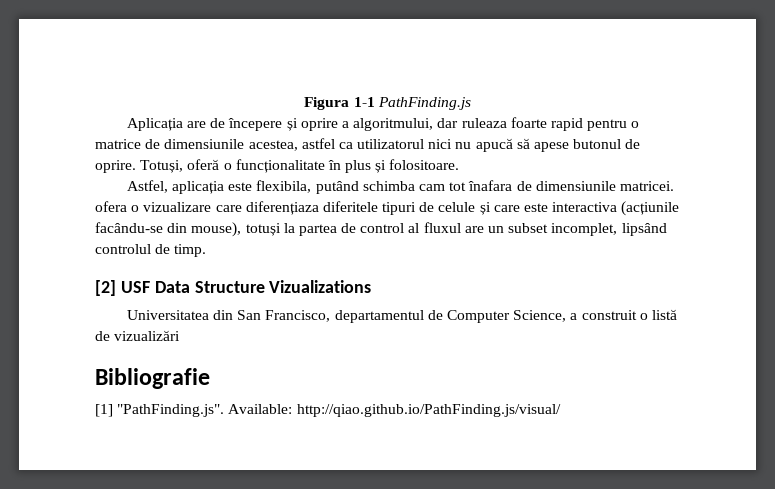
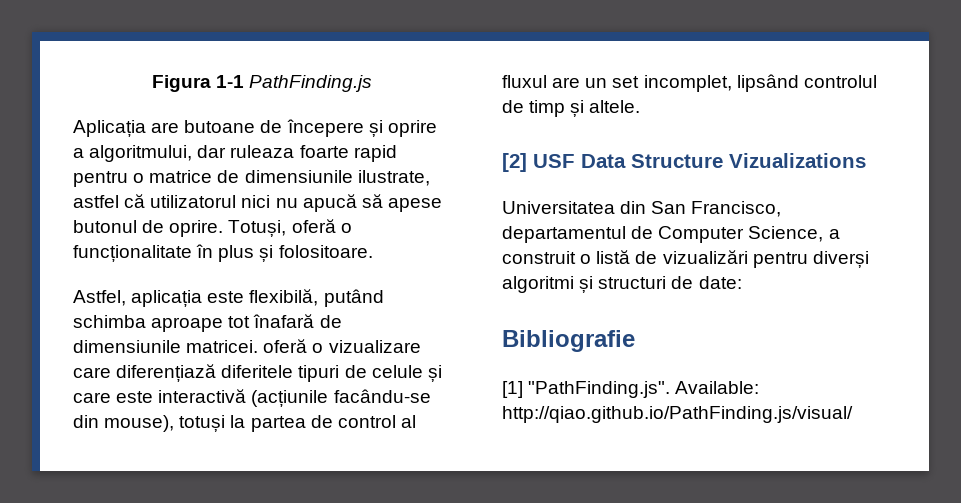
- Aplicația are de începere și oprire a algoritmului, dar ruleaza foarte rapid pentru o matrice de dimensiunile acestea, astfel ca utilizatorul nici nu apucă să apese butonul de oprire.
+ Aplicația are butoane de începere și oprire a algoritmului, dar ruleaza foarte rapid pentru o matrice de dimensiunile ilustrate, astfel că utilizatorul nici nu apucă să apese butonul de oprire.
- Astfel, aplicația este flexibila, putând schimba cam tot înafara de dimensiunile matricei. ofera o vizualizare care diferențiaza diferitele tipuri de celule și care este interactiva (acțiunile facându-se din mouse), totuși la partea de control al fluxul are un subset incomplet, lipsând controlul de timp.
+ Astfel, aplicația este flexibilă, putând schimba aproape tot înafară de dimensiunile matricei. oferă o vizualizare care diferențiază diferitele tipuri de celule și care este interactivă (acțiunile facându-se din mouse), totuși la partea de control al fluxul are un set incomplet, lipsând controlul de timp și altele.
- Universitatea din San Francisco, departamentul de Computer Science, a construit o listă de vizualizări
+ Universitatea din San Francisco, departamentul de Computer Science, a construit o listă de vizualizări pentru diverși algoritmi și structuri de date:

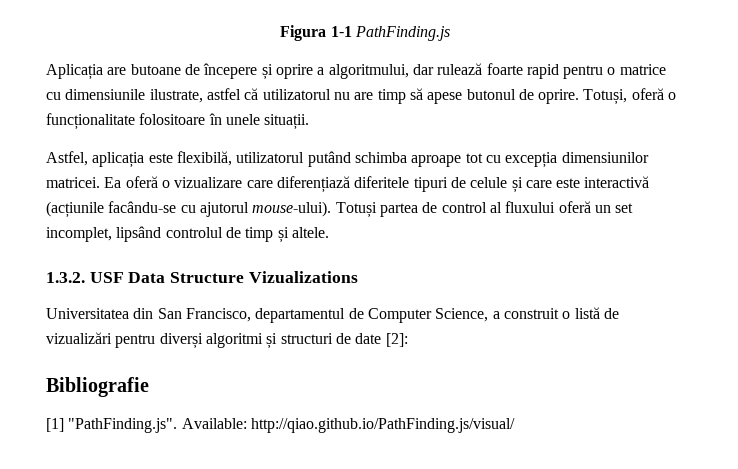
- Aplicația are butoane de începere și oprire a algoritmului, dar ruleaza foarte rapid pentru o matrice de dimensiunile ilustrate, astfel că utilizatorul nici nu apucă să apese butonul de oprire.
+ Aplicația are butoane de începere și oprire a algoritmului, dar rulează foarte rapid pentru o matrice cu dimensiunile ilustrate, astfel că utilizatorul nu are timp să apese butonul de oprire.
- Totuși, oferă o funcționalitate în plus și folositoare.
+ Totuși, oferă o funcționalitate folositoare în unele situații.
- Astfel, aplicația este flexibilă, putând schimba aproape tot înafară de dimensiunile matricei. oferă o vizualizare care diferențiază diferitele tipuri de celule și care este interactivă (acțiunile facându-se din mouse), totuși la partea de control al fluxul are un set incomplet, lipsând controlul de timp și altele.
+ Astfel, aplicația este flexibilă, utilizatorul putând schimba aproape tot cu excepția dimensiunilor matricei. Ea oferă o vizualizare care diferențiază diferitele tipuri de celule și care este interactivă (acțiunile facându-se cu ajutorul mouse-ului). Totuși partea de control al fluxului oferă un set incomplet, lipsând controlul de timp și altele.
- [2] USF Data Structure Vizualizations
+ 1.3.2. USF Data Structure Vizualizations
- Universitatea din San Francisco, departamentul de Computer Science, a construit o listă de vizualizări pentru diverși algoritmi și structuri de date:
+ Universitatea din San Francisco, departamentul de Computer Science, a construit o listă de vizualizări pentru diverși algoritmi și structuri de date [2]:

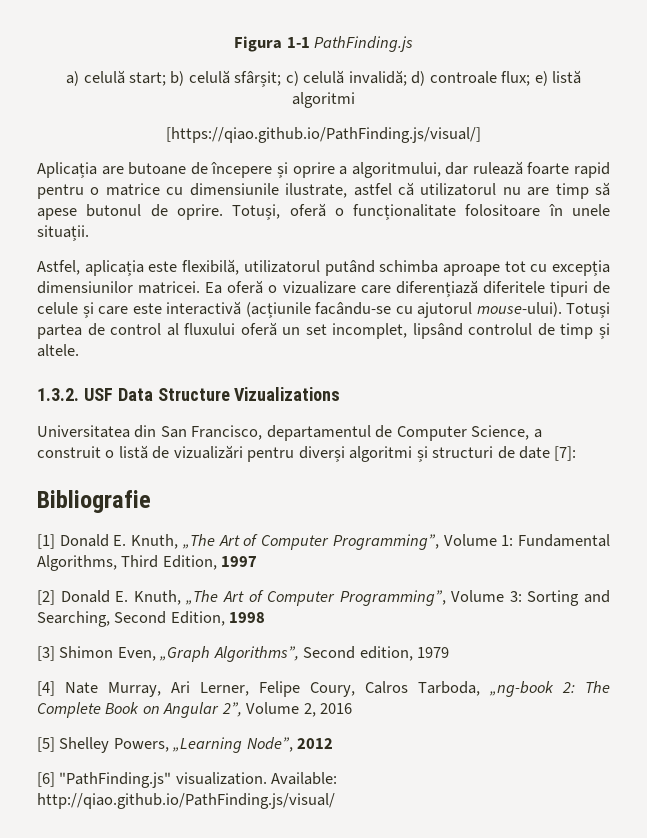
+ a) celulă start; b) celulă sfârșit; c) celulă invalidă; d) controale flux; e) listă algoritmi
+ [https://qiao.github.io/PathFinding.js/visual/]
- Universitatea din San Francisco, departamentul de Computer Science, a construit o listă de vizualizări pentru diverși algoritmi și structuri de date [2]:
+ Universitatea din San Francisco, departamentul de Computer Science, a construit o listă de vizualizări pentru diverși algoritmi și structuri de date [7]:
- [1] "PathFinding.js". Available: http://qiao.github.io/PathFinding.js/visual/
+ [1] Donald E. Knuth, „The Art of Computer Programming”, Volume 1: Fundamental Algorithms, Third Edition, 1997
+ [2] Donald E. Knuth, „The Art of Computer Programming”, Volume 3: Sorting and Searching, Second Edition, 1998
+ [3] Shimon Even, „Graph Algorithms”, Second edition, 1979
+ [4] Nate Murray, Ari Lerner, Felipe Coury, Calros Tarboda, „ng-book 2: The Complete Book on Angular 2”, Volume 2, 2016
+ [5] Shelley Powers, „Learning Node”, 2012
+ [6] "PathFinding.js" visualization. Available: http://qiao.github.io/PathFinding.js/visual/

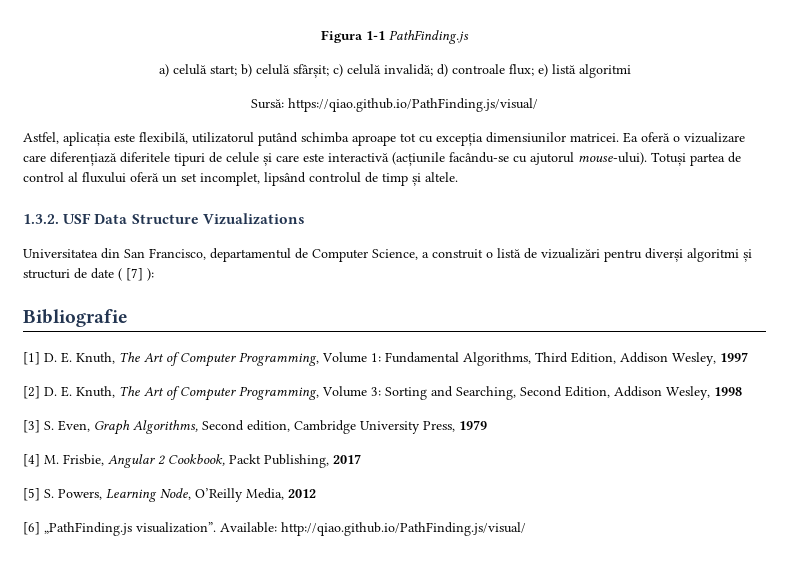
- [https://qiao.github.io/PathFinding.js/visual/]
- Aplicația are butoane de începere și oprire a algoritmului, dar rulează foarte rapid pentru o matrice cu dimensiunile ilustrate, astfel că utilizatorul nu are timp să apese butonul de oprire. Totuși, oferă o funcționalitate folositoare în unele situații.
+ Sursă: https://qiao.github.io/PathFinding.js/visual/
- Universitatea din San Francisco, departamentul de Computer Science, a construit o listă de vizualizări pentru diverși algoritmi și structuri de date [7]:
+ Universitatea din San Francisco, departamentul de Computer Science, a construit o listă de vizualizări pentru diverși algoritmi și structuri de date ( [7] ):
- [1] Donald E. Knuth, „The Art of Computer Programming”, Volume 1: Fundamental Algorithms, Third Edition, 1997
+ [1] D. E. Knuth, The Art of Computer Programming, Volume 1: Fundamental Algorithms, Third Edition, Addison Wesley, 1997
- [2] Donald E. Knuth, „The Art of Computer Programming”, Volume 3: Sorting and Searching, Second Edition, 1998
+ [2] D. E. Knuth, The Art of Computer Programming, Volume 3: Sorting and Searching, Second Edition, Addison Wesley, 1998
- [3] Shimon Even, „Graph Algorithms”, Second edition, 1979
- [4] Nate Murray, Ari Lerner, Felipe Coury, Calros Tarboda, „ng-book 2: The Complete Book on Angular 2”, Volume 2, 2016
- [5] Shelley Powers, „Learning Node”, 2012
+ [3] S. Even, Graph Algorithms, Second edition, Cambridge University Press, 1979
+ [4] M. Frisbie, Angular 2 Cookbook, Packt Publishing, 2017
+ [5] S. Powers, Learning Node, O’Reilly Media, 2012
- [6] "PathFinding.js" visualization.
+ [6] „PathFinding.js visualization”.

